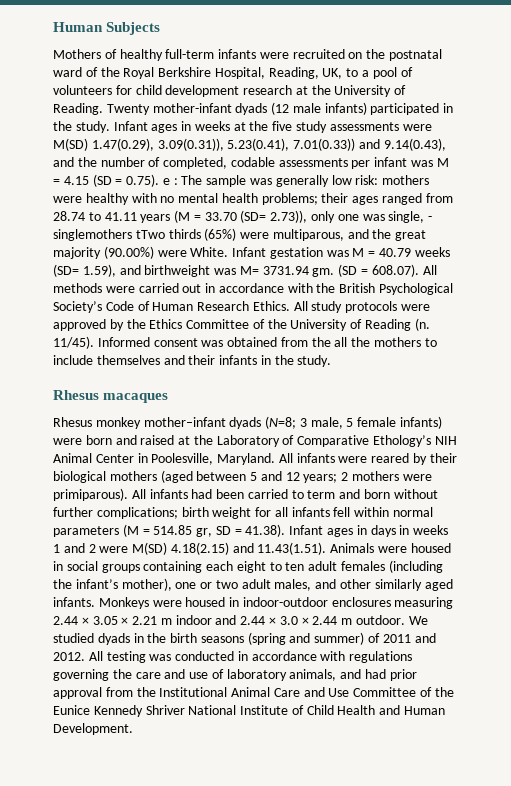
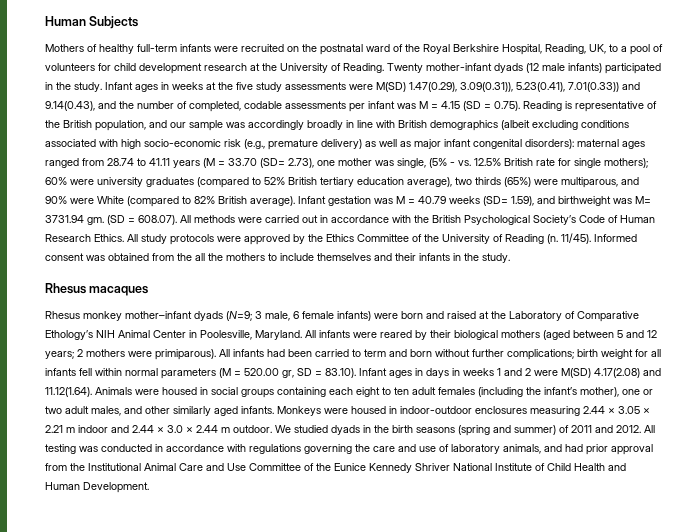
- Infant ages in weeks at the five study assessments were M(SD) 1.47(0.29), 3.09(0.31)), 5.23(0.41), 7.01(0.33)) and 9.14(0.43), and the number of completed, codable assessments per infant was M = 4.15 (SD = 0.75). e : The sample was generally low risk: mothers were healthy with no mental health problems; their ages ranged from 28.74 to 41.11 years (M = 33.70 (SD= 2.73)), only one was single, - singlemothers tTwo thirds (65%) were multiparous, and the great majority (90.00%) were White.
+ Infant ages in weeks at the five study assessments were M(SD) 1.47(0.29), 3.09(0.31)), 5.23(0.41), 7.01(0.33)) and 9.14(0.43), and the number of completed, codable assessments per infant was M = 4.15 (SD = 0.75). Reading is representative of the British population, and our sample was accordingly broadly in line with British demographics (albeit excluding conditions associated with high socio-economic risk (e.g., premature delivery) as well as major infant congenital disorders): maternal ages ranged from 28.74 to 41.11 years (M = 33.70 (SD= 2.73), one mother was single, (5% - vs. 12.5% British rate for single mothers); 60% were university graduates (compared to 52% British tertiary education average), two thirds (65%) were multiparous, and 90% were White (compared to 82% British average).
- Rhesus monkey mother–infant dyads (N=8; 3 male, 5 female infants) were born and raised at the Laboratory of Comparative Ethology’s NIH Animal Center in Poolesville, Maryland.
+ Rhesus monkey mother–infant dyads (N=9; 3 male, 6 female infants) were born and raised at the Laboratory of Comparative Ethology’s NIH Animal Center in Poolesville, Maryland.
- birth weight for all infants fell within normal parameters (M = 514.85 gr, SD = 41.38). Infant ages in days in weeks 1 and 2 were M(SD) 4.18(2.15) and 11.43(1.51). Animals were housed in social groups containing each eight to ten adult females (including the infant’s mother), one or two adult males, and other similarly aged infants.
+ birth weight for all infants fell within normal parameters (M = 520.00 gr, SD = 83.10). Infant ages in days in weeks 1 and 2 were M(SD) 4.17(2.08) and 11.12(1.64). Animals were housed in social groups containing each eight to ten adult females (including the infant’s mother), one or two adult males, and other similarly aged infants.

